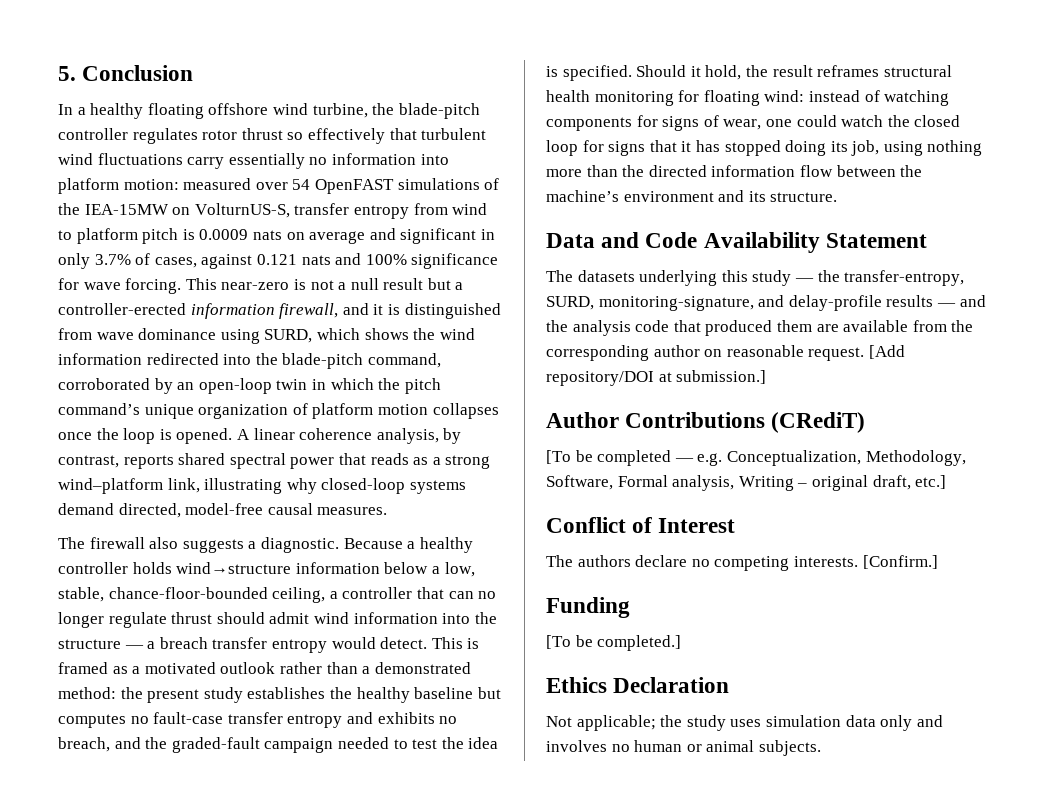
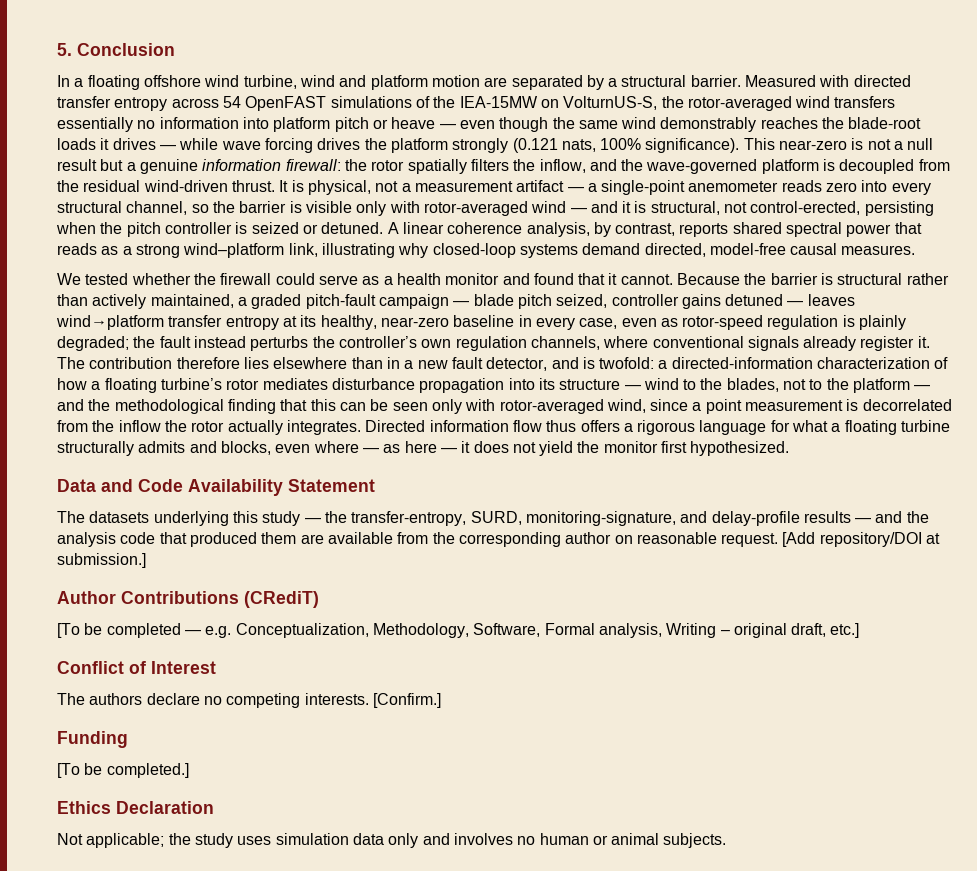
- In a healthy floating offshore wind turbine, the blade-pitch controller regulates rotor thrust so effectively that turbulent wind fluctuations carry essentially no information into platform motion: measured over 54 OpenFAST simulations of the IEA-15MW on VolturnUS-S, transfer entropy from wind to platform pitch is 0.0009 nats on average and significant in only 3.7% of cases, against 0.121 nats and 100% significance for wave forcing.
+ In a floating offshore wind turbine, wind and platform motion are separated by a structural barrier. Measured with directed transfer entropy across 54 OpenFAST simulations of the IEA-15MW on VolturnUS-S, the rotor-averaged wind transfers essentially no information into platform pitch or heave — even though the same wind demonstrably reaches the blade-root loads it drives — while wave forcing drives the platform strongly (0.121 nats, 100% significance).
- This near-zero is not a null result but a controller-erected information firewall, and it is distinguished from wave dominance using SURD, which shows the wind information redirected into the blade-pitch command, corroborated by an open-loop twin in which the pitch command’s unique organization of platform motion collapses once the loop is opened.
+ This near-zero is not a null result but a genuine information firewall: the rotor spatially filters the inflow, and the wave-governed platform is decoupled from the residual wind-driven thrust. It is physical, not a measurement artifact — a single-point anemometer reads zero into every structural channel, so the barrier is visible only with rotor-averaged wind — and it is structural, not control-erected, persisting when the pitch controller is seized or detuned.
- The firewall also suggests a diagnostic. Because a healthy controller holds wind→structure information below a low, stable, chance-floor-bounded ceiling, a controller that can no longer regulate thrust should admit wind information into the structure — a breach transfer entropy would detect. This is framed as a motivated outlook rather than a demonstrated method: the present study establishes the healthy baseline but computes no fault-case transfer entropy and exhibits no breach, and the graded-fault campaign needed to test the idea is specified. Should it hold, the result reframes structural health monitoring for floating wind: instead of watching components for signs of wear, one could watch the closed loop for signs that it has stopped doing its job, using nothing more than the directed information flow between the machine’s environment and its structure.
+ We tested whether the firewall could serve as a health monitor and found that it cannot. Because the barrier is structural rather than actively maintained, a graded pitch-fault campaign — blade pitch seized, controller gains detuned — leaves wind→platform transfer entropy at its healthy, near-zero baseline in every case, even as rotor-speed regulation is plainly degraded; the fault instead perturbs the controller’s own regulation channels, where conventional signals already register it. The contribution therefore lies elsewhere than in a new fault detector, and is twofold: a directed-information characterization of how a floating turbine’s rotor mediates disturbance propagation into its structure — wind to the blades, not to the platform — and the methodological finding that this can be seen only with rotor-averaged wind, since a point measurement is decorrelated from the inflow the rotor actually integrates. Directed information flow thus offers a rigorous language for what a floating turbine structurally admits and blocks, even where — as here — it does not yield the monitor first hypothesized.

